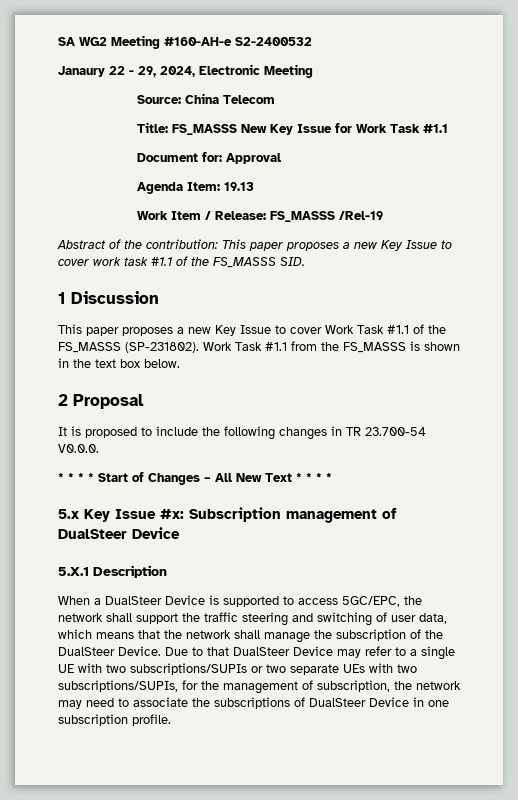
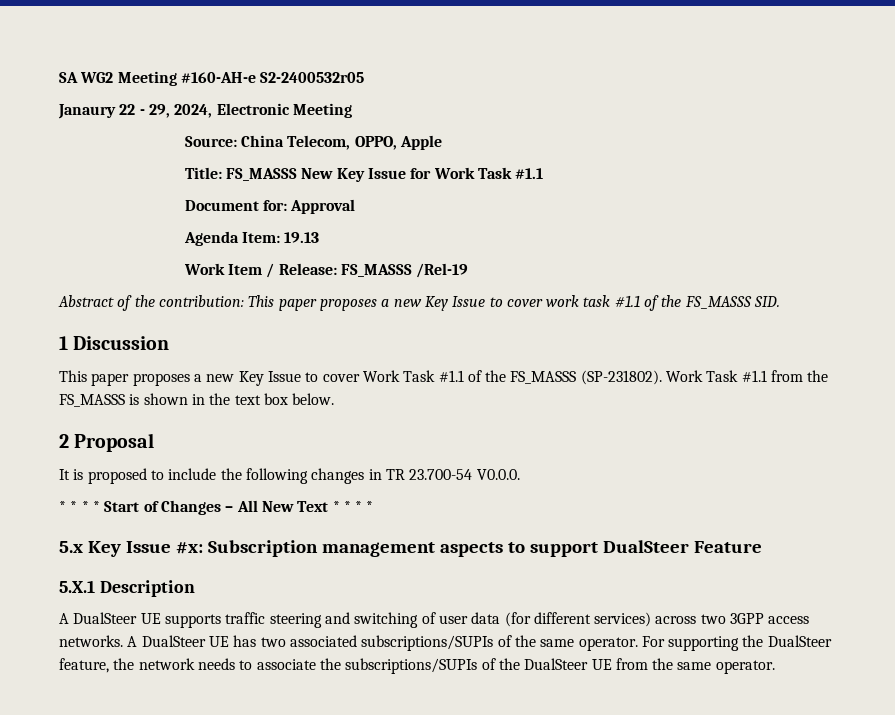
- SA WG2 Meeting #160-AH-e S2-2400532
+ SA WG2 Meeting #160-AH-e S2-2400532r05
- Source: China Telecom
+ Source: China Telecom, OPPO, Apple
- 5.x Key Issue #x: Subscription management of DualSteer Device
+ 5.x Key Issue #x: Subscription management aspects to support DualSteer Feature
  5.X.1 Description
- When a DualSteer Device is supported to access 5GC/EPC, the network shall support the traffic steering and switching of user data, which means that the network shall manage the subscription of the DualSteer Device. Due to that DualSteer Device may refer to a single UE with two subscriptions/SUPIs or two separate UEs with two subscriptions/SUPIs, for the management of subscription, the network may need to associate the subscriptions of DualSteer Device in one subscription profile.
+ A DualSteer UE supports traffic steering and switching of user data (for different services) across two 3GPP access networks. A DualSteer UE has two associated subscriptions/SUPIs of the same operator. For supporting the DualSteer feature, the network needs to associate the subscriptions/SUPIs of the DualSteer UE from the same operator.

